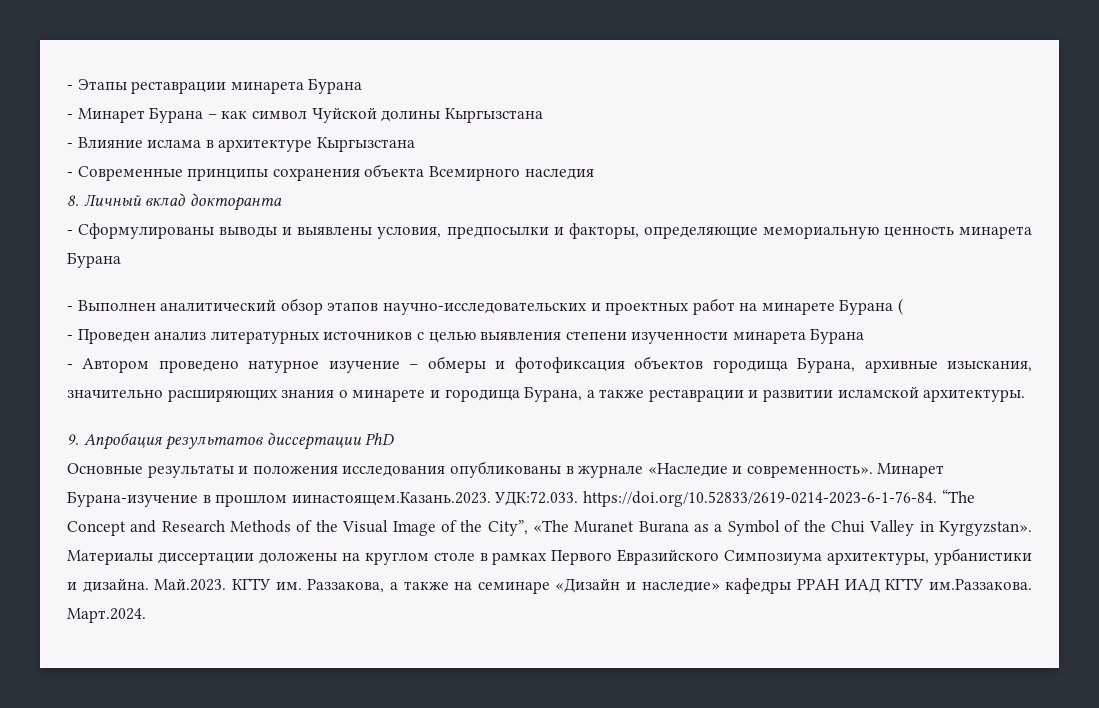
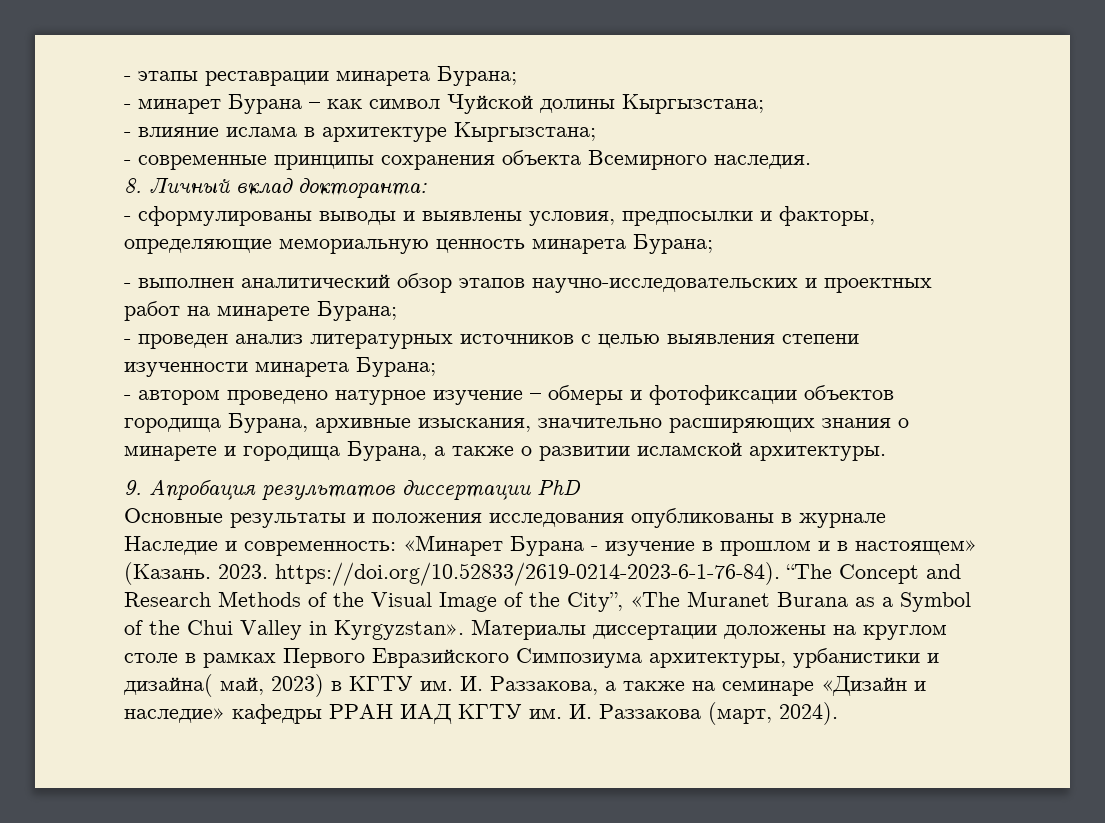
- - Этапы реставрации минарета Бурана
- - Минарет Бурана – как символ Чуйской долины Кыргызстана
- - Влияние ислама в архитектуре Кыргызстана
- - Современные принципы сохранения объекта Всемирного наследия
+ - этапы реставрации минарета Бурана;
+ - минарет Бурана – как символ Чуйской долины Кыргызстана;
+ - влияние ислама в архитектуре Кыргызстана;
+ - современные принципы сохранения объекта Всемирного наследия.
- 8. Личный вклад докторанта
- - Сформулированы выводы и выявлены условия, предпосылки и факторы, определяющие мемориальную ценность минарета Бурана
- - Выполнен аналитический обзор этапов научно-исследовательских и проектных работ на минарете Бурана (
- - Проведен анализ литературных источников с целью выявления степени изученности минарета Бурана
- - Автором проведено натурное изучение – обмеры и фотофиксация объектов городища Бурана, архивные изыскания, значительно расширяющих знания о минарете и городища Бурана, а также реставрации и развитии исламской архитектуры.
+ 8. Личный вклад докторанта:
+ - сформулированы выводы и выявлены условия, предпосылки и факторы, определяющие мемориальную ценность минарета Бурана;
+ - выполнен аналитический обзор этапов научно-исследовательских и проектных работ на минарете Бурана;
+ - проведен анализ литературных источников с целью выявления степени изученности минарета Бурана;
+ - автором проведено натурное изучение – обмеры и фотофиксации объектов городища Бурана, архивные изыскания, значительно расширяющих знания о минарете и городища Бурана, а также о развитии исламской архитектуры.
- Основные результаты и положения исследования опубликованы в журнале «Наследие и современность». Минарет Бурана-изучение в прошлом иинастоящем.Казань.2023. УДК:72.033. https://doi.org/10.52833/2619-0214-2023-6-1-76-84. “The Concept and Research Methods of the Visual Image of the City”, «The Muranet Burana as a Symbol of the Chui Valley in Kyrgyzstan».
+ Основные результаты и положения исследования опубликованы в журнале Наследие и современность: «Минарет Бурана - изучение в прошлом и в настоящем» (Казань. 2023. https://doi.org/10.52833/2619-0214-2023-6-1-76-84). “The Concept and Research Methods of the Visual Image of the City”, «The Muranet Burana as a Symbol of the Chui Valley in Kyrgyzstan».
- Материалы диссертации доложены на круглом столе в рамках Первого Евразийского Симпозиума архитектуры, урбанистики и дизайна. Май.2023. КГТУ им. Раззакова, а также на семинаре «Дизайн и наследие» кафедры РРАН ИАД КГТУ им.Раззакова. Март.2024.
+ Материалы диссертации доложены на круглом столе в рамках Первого Евразийского Симпозиума архитектуры, урбанистики и дизайна( май, 2023) в КГТУ им. И. Раззакова, а также на семинаре «Дизайн и наследие» кафедры РРАН ИАД КГТУ им. И. Раззакова (март, 2024).

